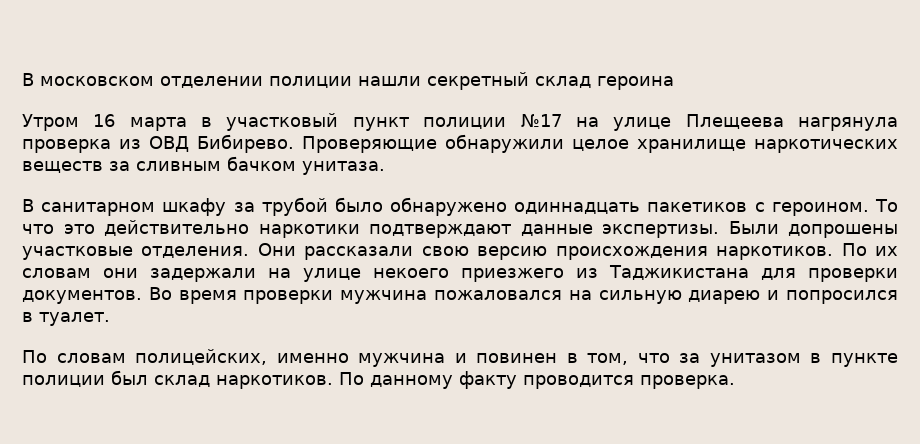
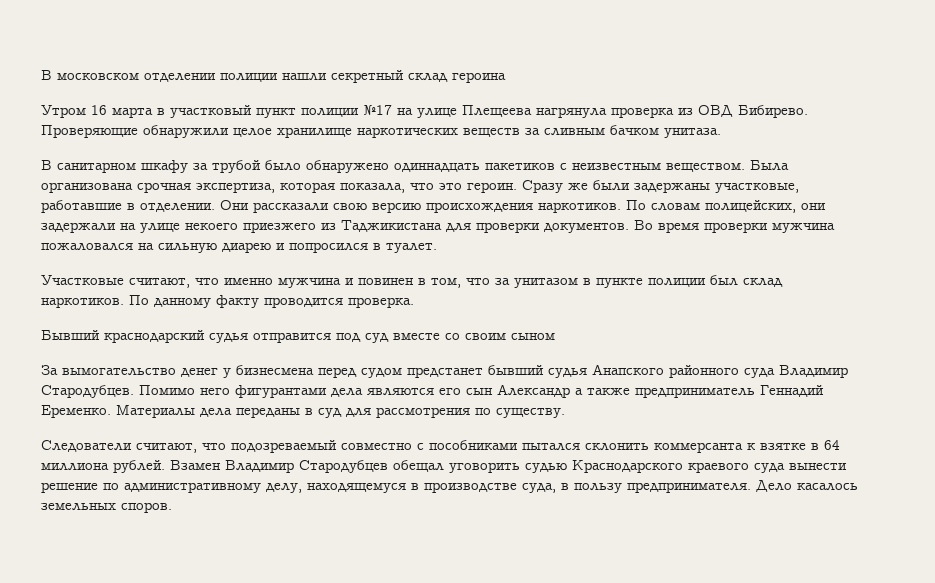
- В санитарном шкафу за трубой было обнаружено одиннадцать пакетиков с героином. То что это действительно наркотики подтверждают данные экспертизы. Были допрошены участковые отделения.
+ В санитарном шкафу за трубой было обнаружено одиннадцать пакетиков с неизвестным веществом. Была организована срочная экспертиза, которая показала, что это героин. Сразу же были задержаны участковые, работавшие в отделении.
- По их словам они задержали на улице некоего приезжего из Таджикистана для проверки документов.
+ По словам полицейских, они задержали на улице некоего приезжего из Таджикистана для проверки документов.
- По словам полицейских, именно мужчина и повинен в том, что за унитазом в пункте полиции был склад наркотиков.
+ Участковые считают, что именно мужчина и повинен в том, что за унитазом в пункте полиции был склад наркотиков.
+ Бывший краснодарский судья отправится под суд вместе со своим сыном
+ За вымогательство денег у бизнесмена перед судом предстанет бывший судья Анапского районного суда Владимир Стародубцев. Помимо него фигурантами дела являются его сын Александр а также предприниматель Геннадий Еременко. Материалы дела переданы в суд для рассмотрения по существу.
+ Следователи считают, что подозреваемый совместно с пособниками пытался склонить коммерсанта к взятке в 64 миллиона рублей. Взамен Владимир Стародубцев обещал уговорить судью Краснодарского краевого суда вынести решение по административному делу, находящемуся в производстве суда, в пользу предпринимателя. Дело касалось земельных споров.

